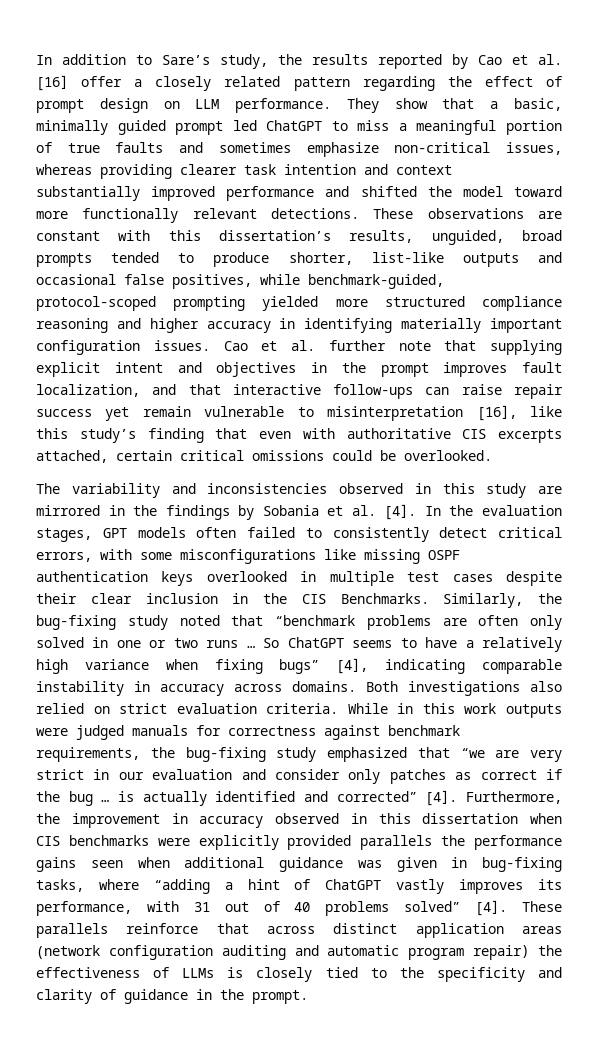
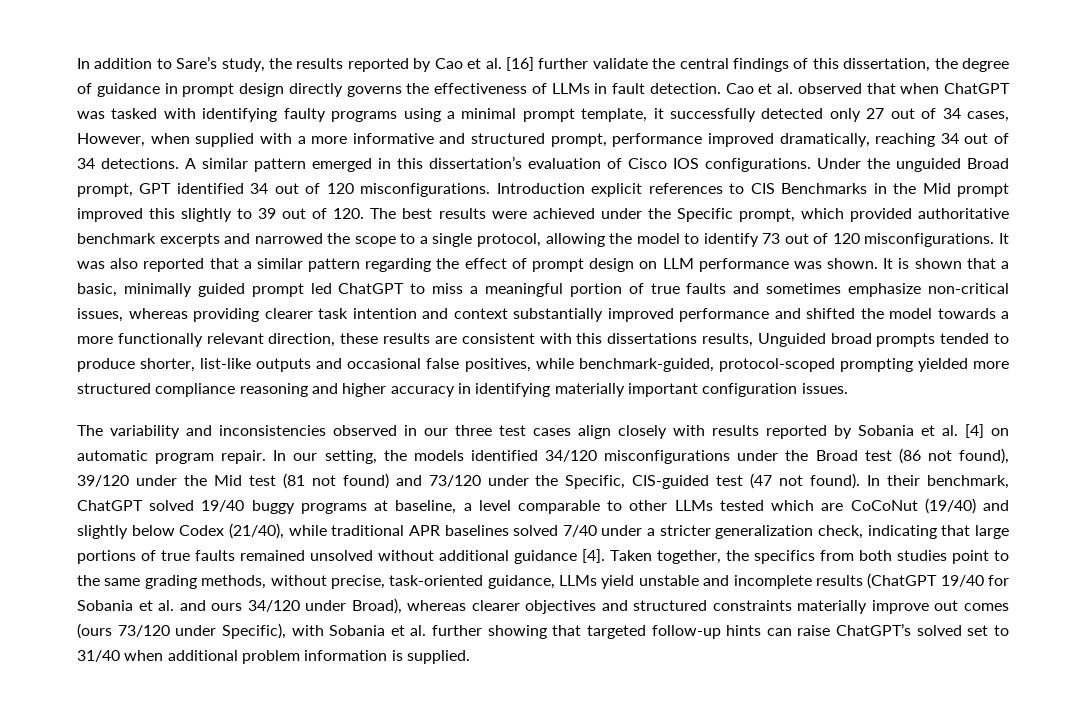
- In addition to Sare’s study, the results reported by Cao et al. [16] offer a closely related pattern regarding the effect of prompt design on LLM performance. They show that a basic, minimally guided prompt led ChatGPT to miss a meaningful portion of true faults and sometimes emphasize non-critical issues, whereas providing clearer task intention and context substantially improved performance and shifted the model toward more functionally relevant detections. These observations are constant with this dissertation’s results, unguided, broad prompts tended to produce shorter, list-like outputs and occasional false positives, while benchmark-guided, protocol-scoped prompting yielded more structured compliance reasoning and higher accuracy in identifying materially important configuration issues. Cao et al. further note that supplying explicit intent and objectives in the prompt improves fault localization, and that interactive follow-ups can raise repair success yet remain vulnerable to misinterpretation [16], like this study’s finding that even with authoritative CIS excerpts attached, certain critical omissions could be overlooked.
+ In addition to Sare’s study, the results reported by Cao et al. [16] further validate the central findings of this dissertation, the degree of guidance in prompt design directly governs the effectiveness of LLMs in fault detection. Cao et al. observed that when ChatGPT was tasked with identifying faulty programs using a minimal prompt template, it successfully detected only 27 out of 34 cases, However, when supplied with a more informative and structured prompt, performance improved dramatically, reaching 34 out of 34 detections. A similar pattern emerged in this dissertation’s evaluation of Cisco IOS configurations. Under the unguided Broad prompt, GPT identified 34 out of 120 misconfigurations. Introduction explicit references to CIS Benchmarks in the Mid prompt improved this slightly to 39 out of 120. The best results were achieved under the Specific prompt, which provided authoritative benchmark excerpts and narrowed the scope to a single protocol, allowing the model to identify 73 out of 120 misconfigurations. It was also reported that a similar pattern regarding the effect of prompt design on LLM performance was shown. It is shown that a basic, minimally guided prompt led ChatGPT to miss a meaningful portion of true faults and sometimes emphasize non-critical issues, whereas providing clearer task intention and context substantially improved performance and shifted the model towards a more functionally relevant direction, these results are consistent with this dissertations results, Unguided broad prompts tended to produce shorter, list-like outputs and occasional false positives, while benchmark-guided, protocol-scoped prompting yielded more structured compliance reasoning and higher accuracy in identifying materially important configuration issues.
- The variability and inconsistencies observed in this study are mirrored in the findings by Sobania et al. [4]. In the evaluation stages, GPT models often failed to consistently detect critical errors, with some misconfigurations like missing OSPF authentication keys overlooked in multiple test cases despite their clear inclusion in the CIS Benchmarks. Similarly, the bug-fixing study noted that “benchmark problems are often only solved in one or two runs … So ChatGPT seems to have a relatively high variance when fixing bugs” [4], indicating comparable instability in accuracy across domains. Both investigations also relied on strict evaluation criteria. While in this work outputs were judged manuals for correctness against benchmark requirements, the bug-fixing study emphasized that “we are very strict in our evaluation and consider only patches as correct if the bug … is actually identified and corrected” [4]. Furthermore, the improvement in accuracy observed in this dissertation when CIS benchmarks were explicitly provided parallels the performance gains seen when additional guidance was given in bug-fixing tasks, where “adding a hint of ChatGPT vastly improves its performance, with 31 out of 40 problems solved” [4]. These parallels reinforce that across distinct application areas (network configuration auditing and automatic program repair) the effectiveness of LLMs is closely tied to the specificity and clarity of guidance in the prompt.
+ The variability and inconsistencies observed in our three test cases align closely with results reported by Sobania et al. [4] on automatic program repair. In our setting, the models identified 34/120 misconfigurations under the Broad test (86 not found), 39/120 under the Mid test (81 not found) and 73/120 under the Specific, CIS-guided test (47 not found). In their benchmark, ChatGPT solved 19/40 buggy programs at baseline, a level comparable to other LLMs tested which are CoCoNut (19/40) and slightly below Codex (21/40), while traditional APR baselines solved 7/40 under a stricter generalization check, indicating that large portions of true faults remained unsolved without additional guidance [4]. Taken together, the specifics from both studies point to the same grading methods, without precise, task-oriented guidance, LLMs yield unstable and incomplete results (ChatGPT 19/40 for Sobania et al. and ours 34/120 under Broad), whereas clearer objectives and structured constraints materially improve out comes (ours 73/120 under Specific), with Sobania et al. further showing that targeted follow-up hints can raise ChatGPT’s solved set to 31/40 when additional problem information is supplied.

